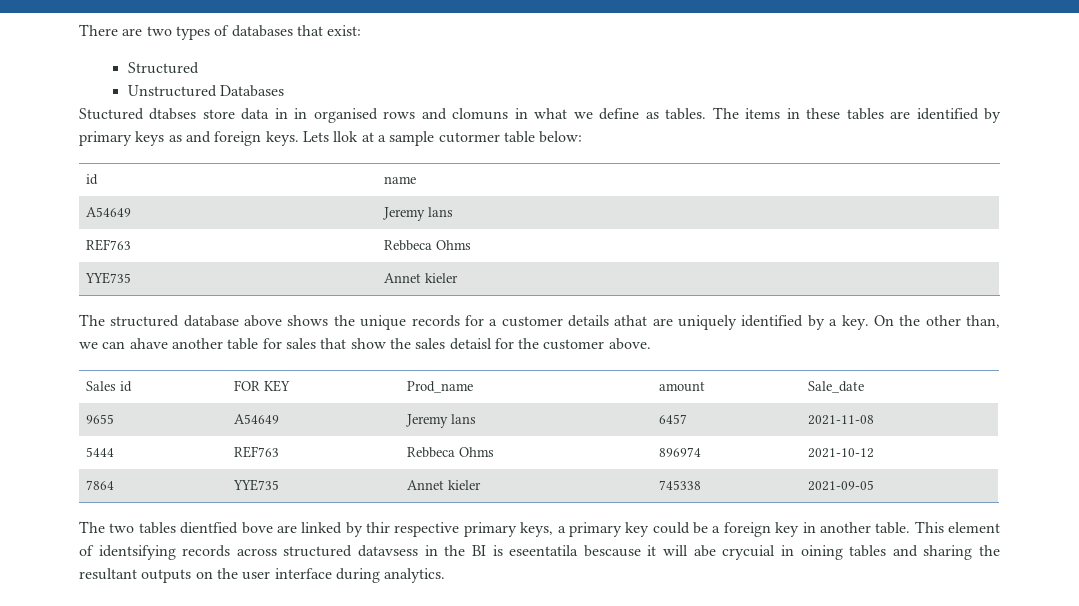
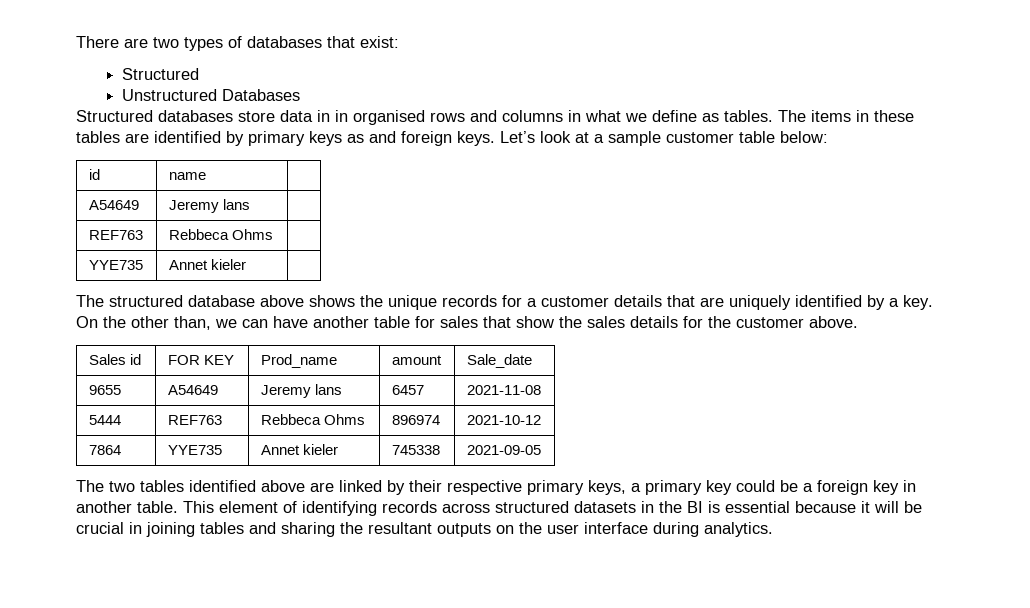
- Stuctured dtabses store data in in organised rows and clomuns in what we define as tables.
+ Structured databases store data in in organised rows and columns in what we define as tables.
- Lets llok at a sample cutormer table below:
+ Let’s look at a sample customer table below:
- The structured database above shows the unique records for a customer details athat are uniquely identified by a key.
+ The structured database above shows the unique records for a customer details that are uniquely identified by a key.
- On the other than, we can ahave another table for sales that show the sales detaisl for the customer above.
+ On the other than, we can have another table for sales that show the sales details for the customer above.
- The two tables dientfied bove are linked by thir respective primary keys, a primary key could be a foreign key in another table.
+ The two tables identified above are linked by their respective primary keys, a primary key could be a foreign key in another table.
- This element of identsifying records across structured datavsess in the BI is eseentatila bescause it will abe crycuial in oining tables and sharing the resultant outputs on the user interface during analytics.
+ This element of identifying records across structured datasets in the BI is essential because it will be crucial in joining tables and sharing the resultant outputs on the user interface during analytics.

